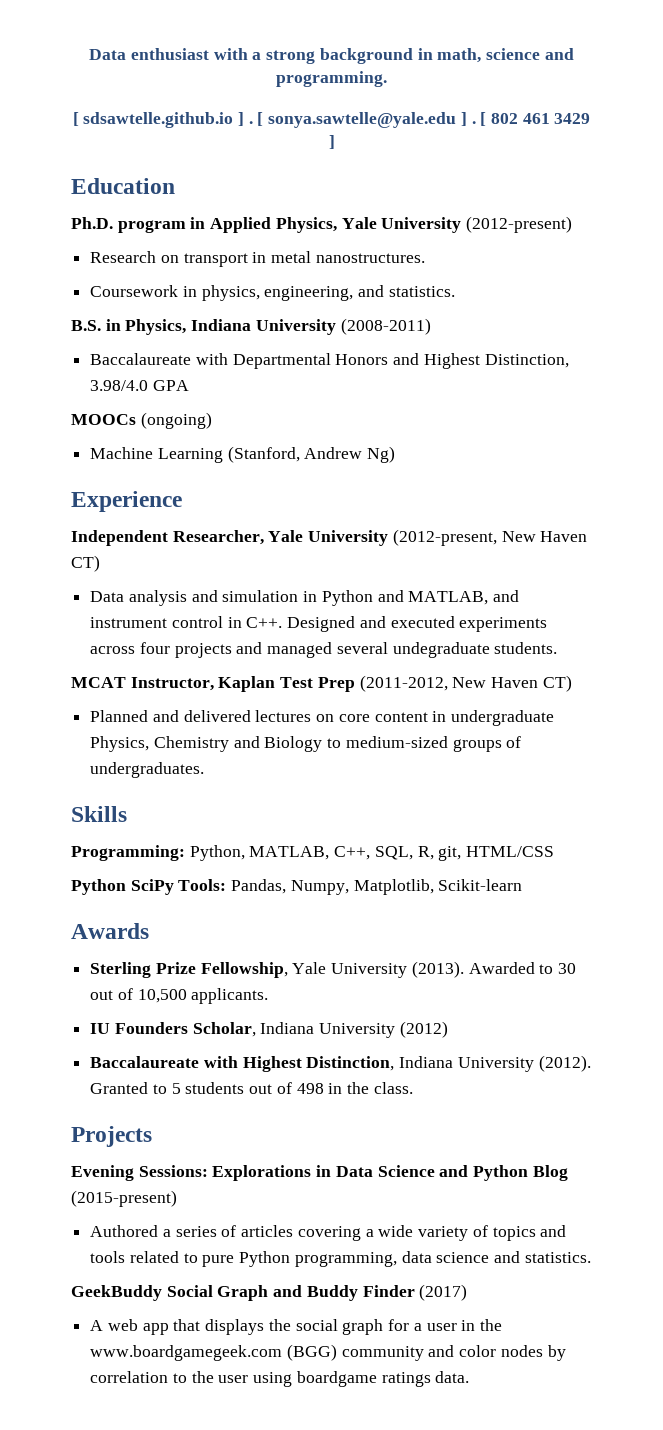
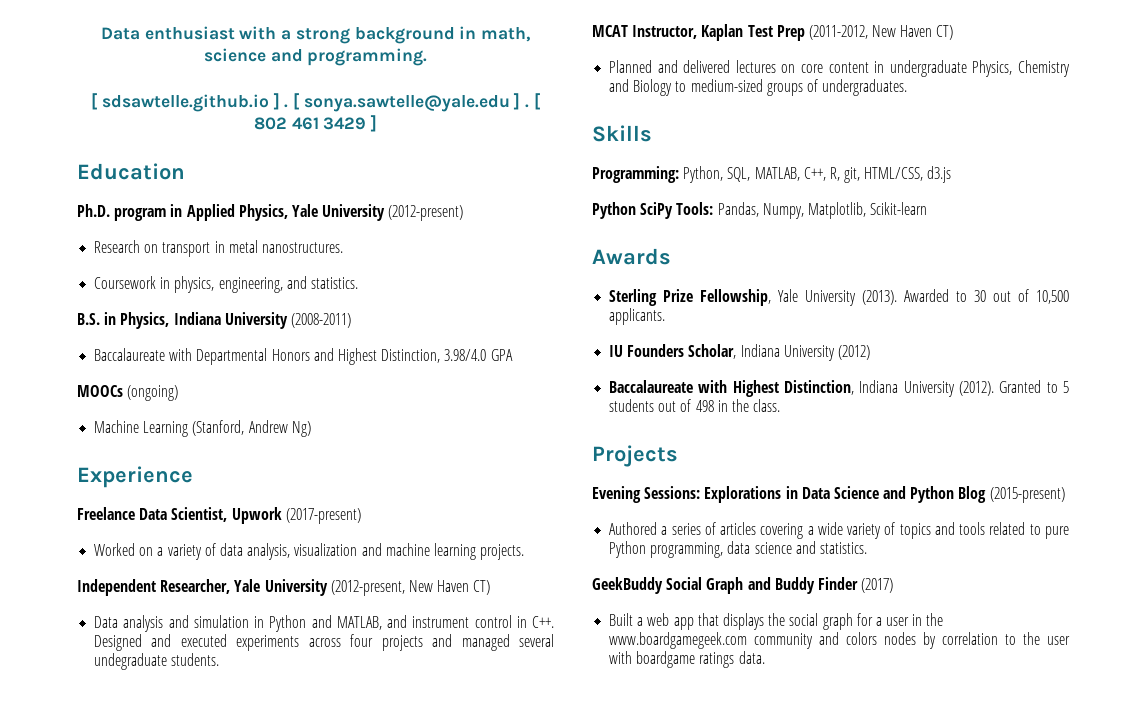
+ Freelance Data Scientist, Upwork (2017-present)
+ Worked on a variety of data analysis, visualization and machine learning projects.
- Programming: Python, MATLAB, C++, SQL, R, git, HTML/CSS
+ Programming: Python, SQL, MATLAB, C++, R, git, HTML/CSS, d3.js
- A web app that displays the social graph for a user in the www.boardgamegeek.com (BGG) community and color nodes by correlation to the user using boardgame ratings data.
+ Built a web app that displays the social graph for a user in the www.boardgamegeek.com community and colors nodes by correlation to the user with boardgame ratings data.

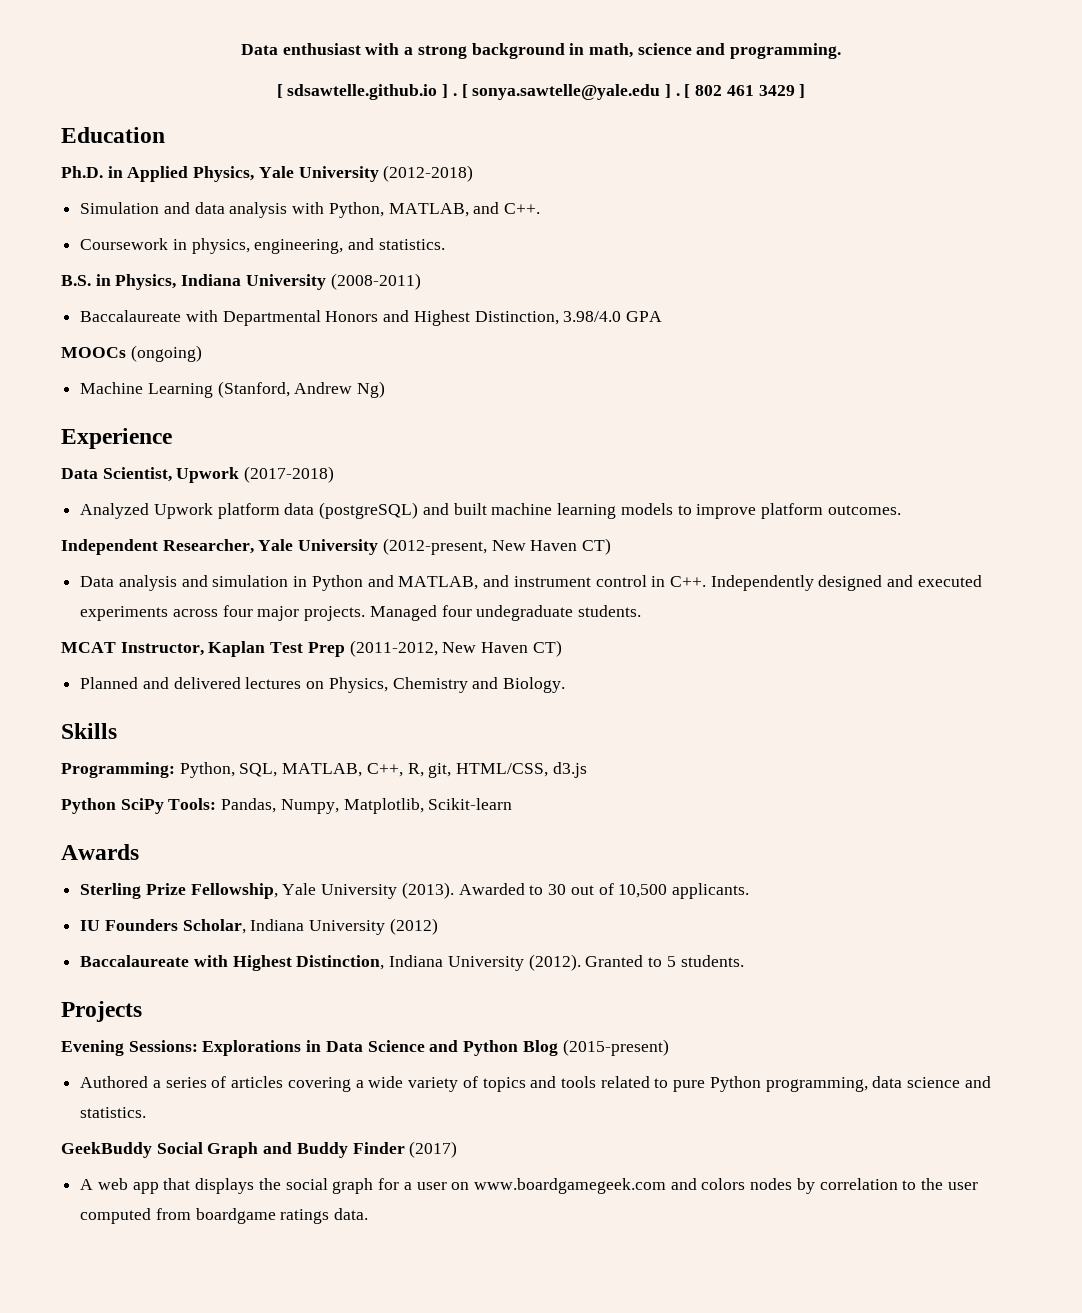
- Ph.D. program in Applied Physics, Yale University (2012-present)
- Research on transport in metal nanostructures.
+ Ph.D. in Applied Physics, Yale University (2012-2018)
+ Simulation and data analysis with Python, MATLAB, and C++.
- Freelance Data Scientist, Upwork (2017-present)
- Worked on a variety of data analysis, visualization and machine learning projects.
+ Data Scientist, Upwork (2017-2018)
+ Analyzed Upwork platform data (postgreSQL) and built machine learning models to improve platform outcomes.
- Data analysis and simulation in Python and MATLAB, and instrument control in C++. Designed and executed experiments across four projects and managed several undegraduate students.
+ Data analysis and simulation in Python and MATLAB, and instrument control in C++. Independently designed and executed experiments across four major projects. Managed four undegraduate students.
- Planned and delivered lectures on core content in undergraduate Physics, Chemistry and Biology to medium-sized groups of undergraduates.
+ Planned and delivered lectures on Physics, Chemistry and Biology.
- Granted to 5 students out of 498 in the class.
+ Granted to 5 students.
- Built a web app that displays the social graph for a user in the www.boardgamegeek.com community and colors nodes by correlation to the user with boardgame ratings data.
+ A web app that displays the social graph for a user on www.boardgamegeek.com and colors nodes by correlation to the user computed from boardgame ratings data.

